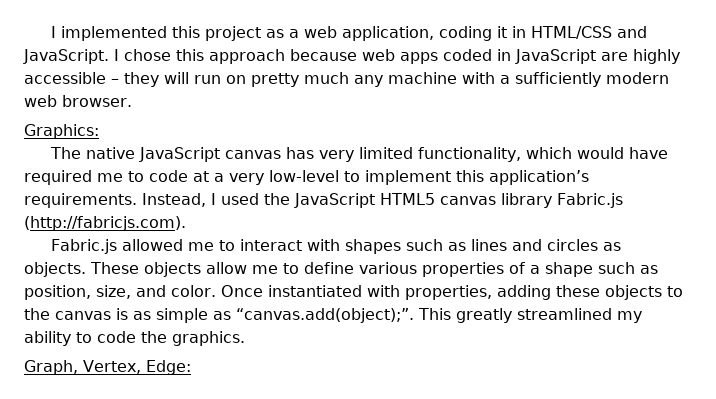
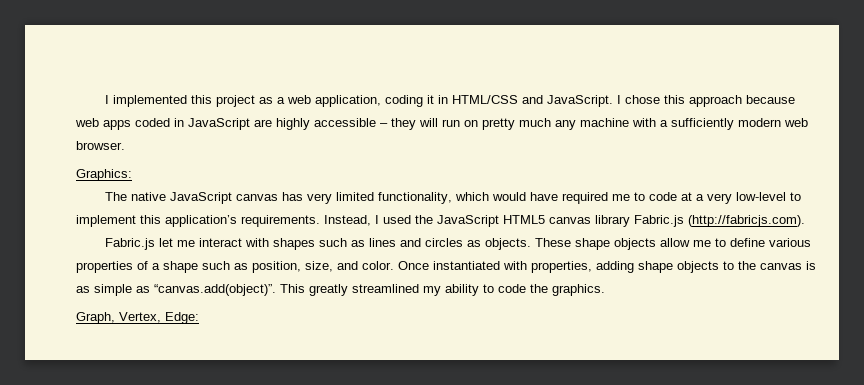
- Fabric.js allowed me to interact with shapes such as lines and circles as objects.
+ Fabric.js let me interact with shapes such as lines and circles as objects.
- These objects allow me to define various properties of a shape such as position, size, and color.
+ These shape objects allow me to define various properties of a shape such as position, size, and color.
- Once instantiated with properties, adding these objects to the canvas is as simple as “canvas.add(object);”. This greatly streamlined my ability to code the graphics.
+ Once instantiated with properties, adding shape objects to the canvas is as simple as “canvas.add(object)”. This greatly streamlined my ability to code the graphics.

